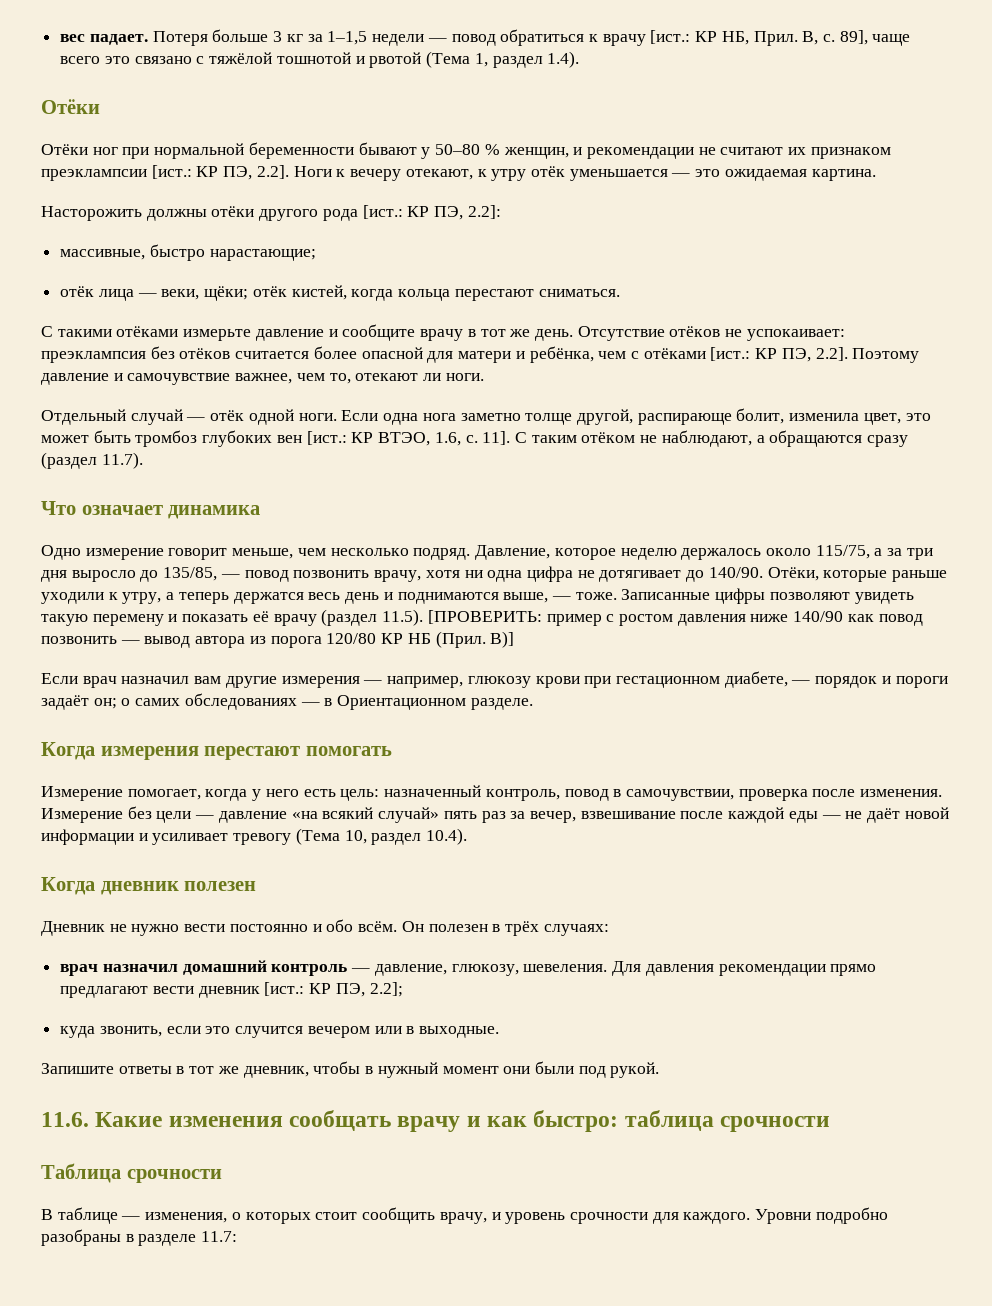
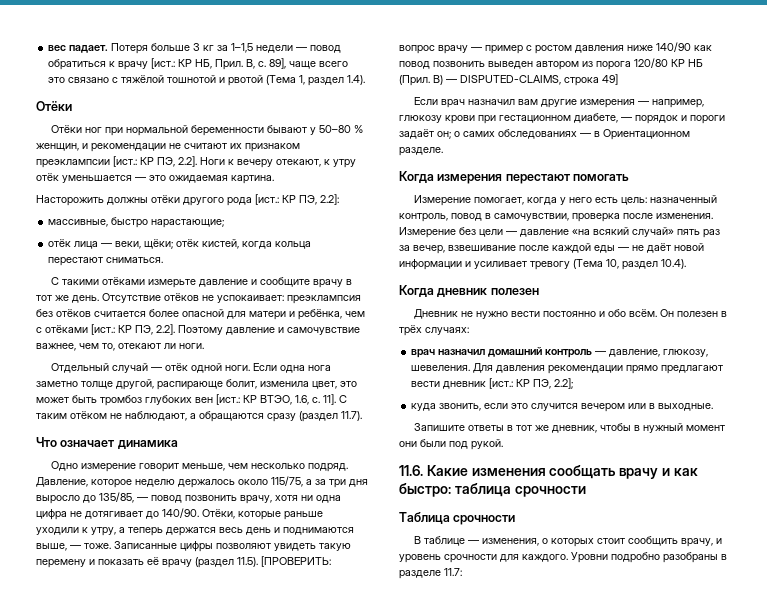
- Записанные цифры позволяют увидеть такую перемену и показать её врачу (раздел 11.5). [ПРОВЕРИТЬ: пример с ростом давления ниже 140/90 как повод позвонить — вывод автора из порога 120/80 КР НБ (Прил.
+ Записанные цифры позволяют увидеть такую перемену и показать её врачу (раздел 11.5). [ПРОВЕРИТЬ: вопрос врачу — пример с ростом давления ниже 140/90 как повод позвонить выведен автором из порога 120/80 КР НБ (Прил.
- В)]
+ В) — DISPUTED-CLAIMS, строка 49]

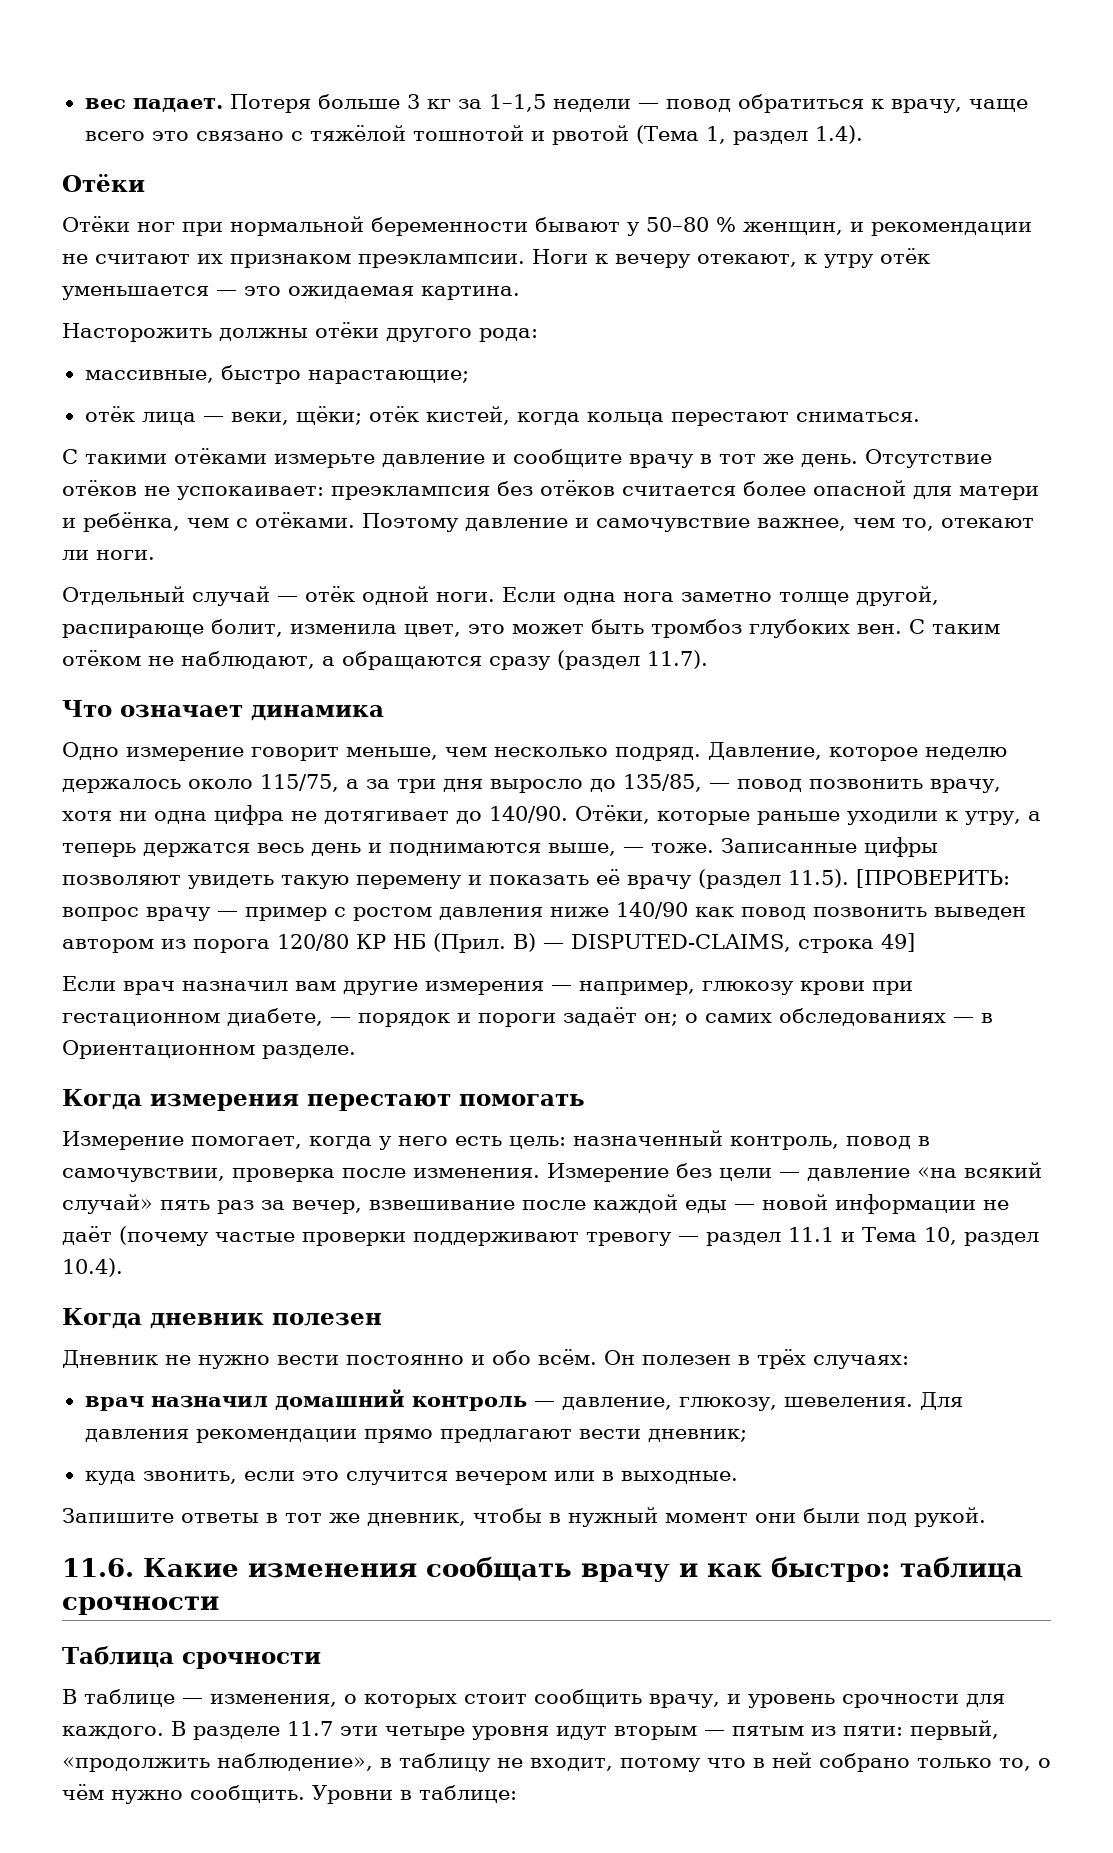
- Потеря больше 3 кг за 1–1,5 недели — повод обратиться к врачу [ист.: КР НБ, Прил. В, с. 89], чаще всего это связано с тяжёлой тошнотой и рвотой (Тема 1, раздел 1.4).
+ Потеря больше 3 кг за 1–1,5 недели — повод обратиться к врачу, чаще всего это связано с тяжёлой тошнотой и рвотой (Тема 1, раздел 1.4).
- Отёки ног при нормальной беременности бывают у 50–80 % женщин, и рекомендации не считают их признаком преэклампсии [ист.: КР ПЭ, 2.2]. Ноги к вечеру отекают, к утру отёк уменьшается — это ожидаемая картина.
+ Отёки ног при нормальной беременности бывают у 50–80 % женщин, и рекомендации не считают их признаком преэклампсии. Ноги к вечеру отекают, к утру отёк уменьшается — это ожидаемая картина.
- Насторожить должны отёки другого рода [ист.: КР ПЭ, 2.2]:
+ Насторожить должны отёки другого рода:
- Отсутствие отёков не успокаивает: преэклампсия без отёков считается более опасной для матери и ребёнка, чем с отёками [ист.: КР ПЭ, 2.2]. Поэтому давление и самочувствие важнее, чем то, отекают ли ноги.
+ Отсутствие отёков не успокаивает: преэклампсия без отёков считается более опасной для матери и ребёнка, чем с отёками. Поэтому давление и самочувствие важнее, чем то, отекают ли ноги.
- Если одна нога заметно толще другой, распирающе болит, изменила цвет, это может быть тромбоз глубоких вен [ист.: КР ВТЭО, 1.6, с. 11].
+ Если одна нога заметно толще другой, распирающе болит, изменила цвет, это может быть тромбоз глубоких вен.
- Измерение без цели — давление «на всякий случай» пять раз за вечер, взвешивание после каждой еды — не даёт новой информации и усиливает тревогу (Тема 10, раздел 10.4).
+ Измерение без цели — давление «на всякий случай» пять раз за вечер, взвешивание после каждой еды — новой информации не даёт (почему частые проверки поддерживают тревогу — раздел 11.1 и Тема 10, раздел 10.4).
- Для давления рекомендации прямо предлагают вести дневник [ист.: КР ПЭ, 2.2];
+ Для давления рекомендации прямо предлагают вести дневник;
- Уровни подробно разобраны в разделе 11.7:
+ В разделе 11.7 эти четыре уровня идут вторым — пятым из пяти: первый, «продолжить наблюдение», в таблицу не входит, потому что в ней собрано только то, о чём нужно сообщить. Уровни в таблице:

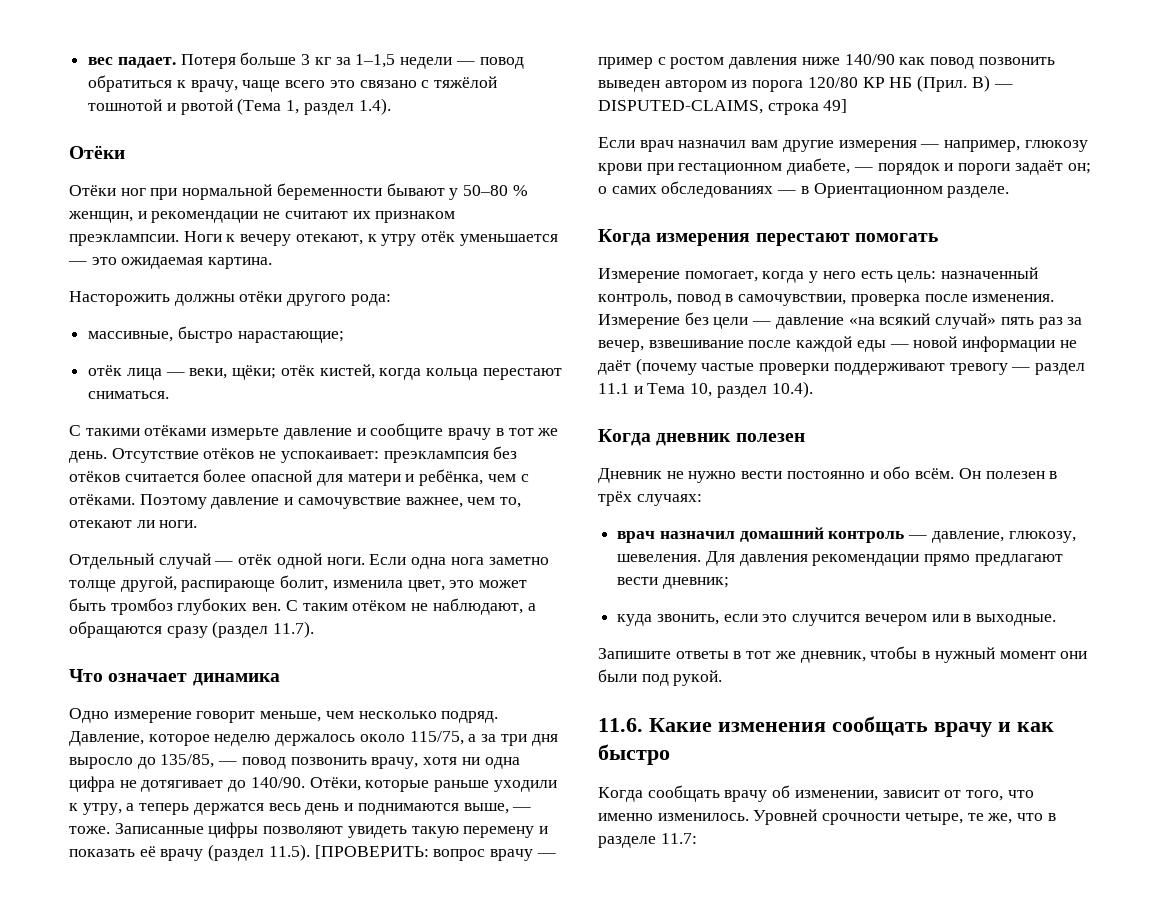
- 11.6. Какие изменения сообщать врачу и как быстро: таблица срочности
- Таблица срочности
- В таблице — изменения, о которых стоит сообщить врачу, и уровень срочности для каждого. В разделе 11.7 эти четыре уровня идут вторым — пятым из пяти: первый, «продолжить наблюдение», в таблицу не входит, потому что в ней собрано только то, о чём нужно сообщить. Уровни в таблице:
+ 11.6. Какие изменения сообщать врачу и как быстро
+ Когда сообщать врачу об изменении, зависит от того, что именно изменилось. Уровней срочности четыре, те же, что в разделе 11.7:

